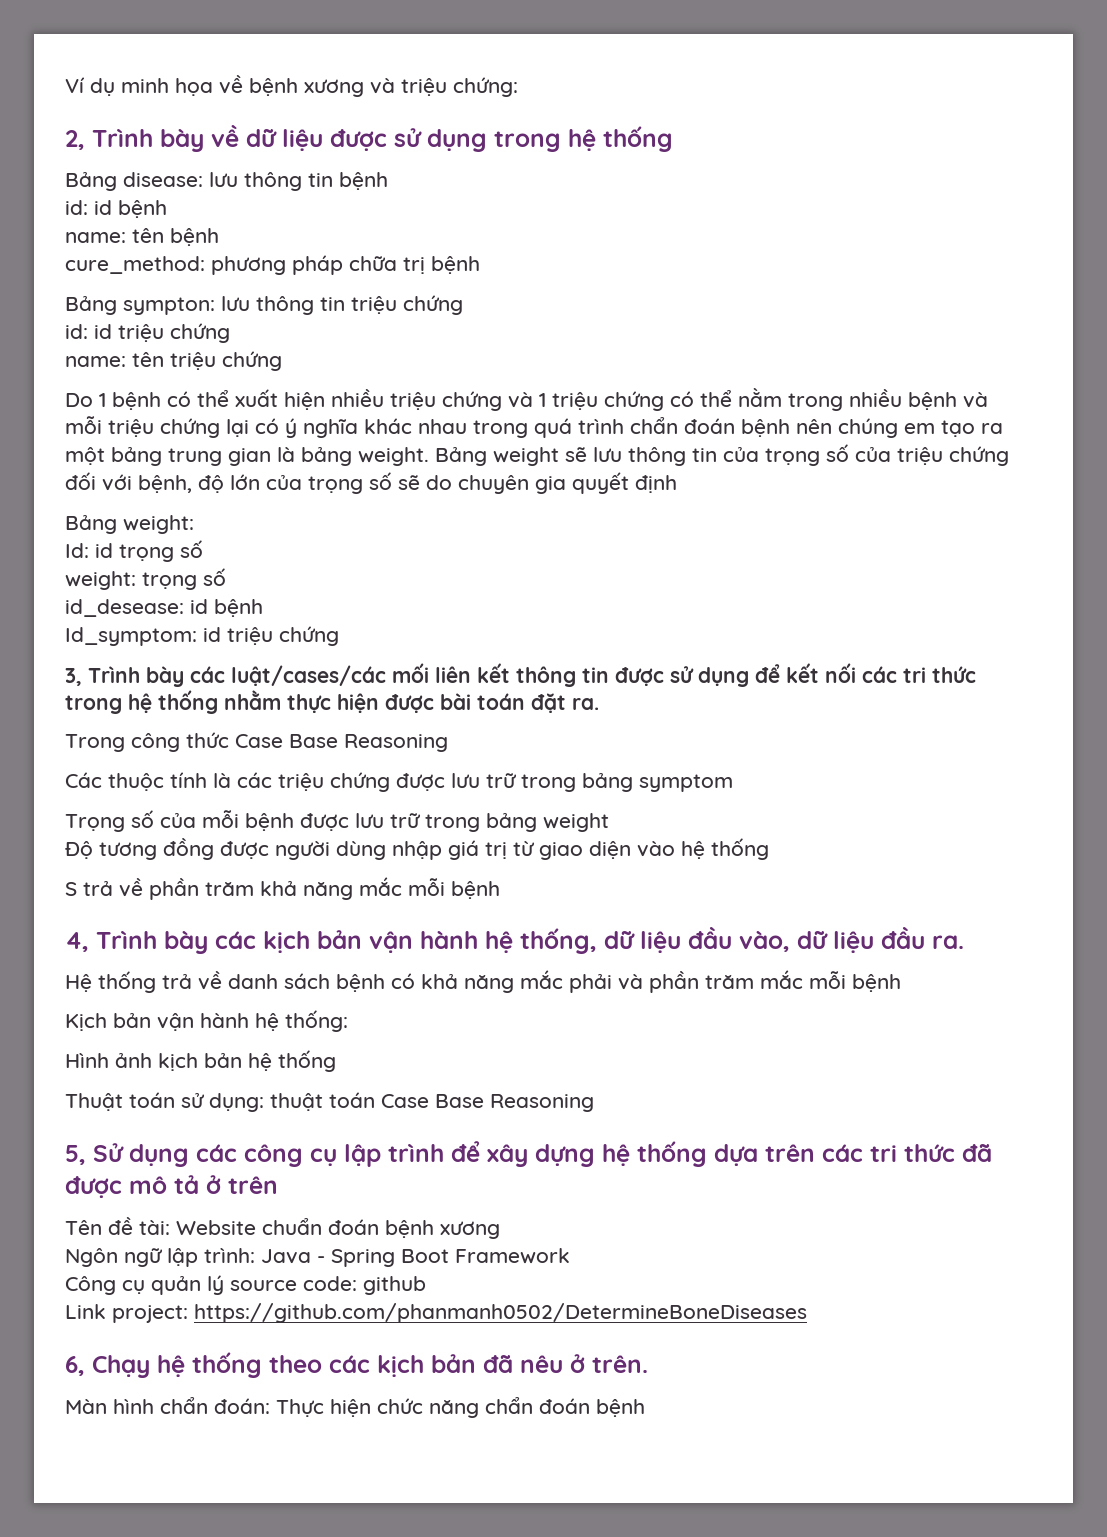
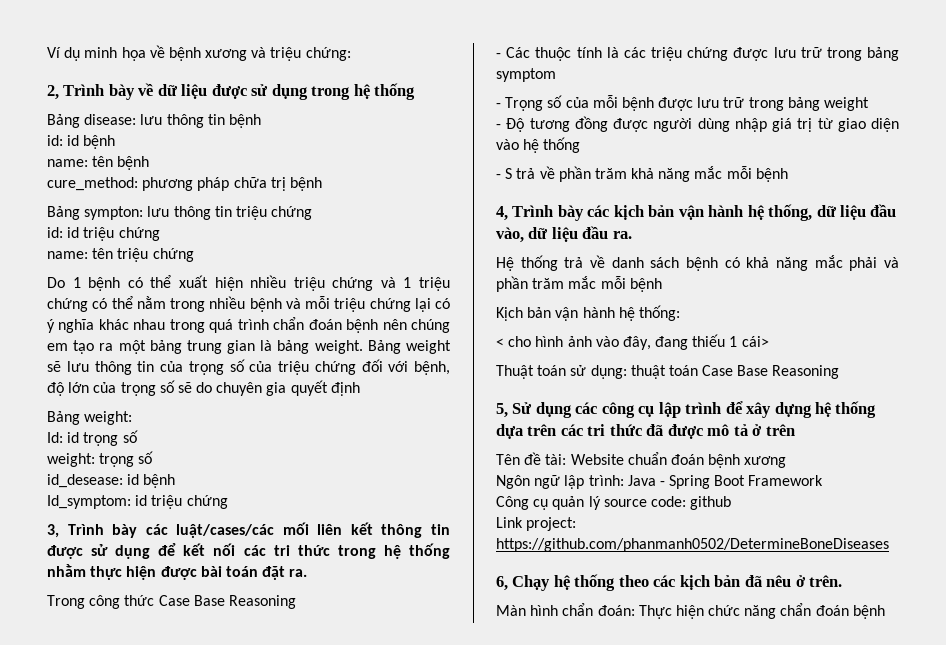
- Các thuộc tính là các triệu chứng được lưu trữ trong bảng symptom
+ - Các thuộc tính là các triệu chứng được lưu trữ trong bảng symptom
- Trọng số của mỗi bệnh được lưu trữ trong bảng weight
+ - Trọng số của mỗi bệnh được lưu trữ trong bảng weight
- Độ tương đồng được người dùng nhập giá trị từ giao diện vào hệ thống
+ - Độ tương đồng được người dùng nhập giá trị từ giao diện vào hệ thống
- S trả về phần trăm khả năng mắc mỗi bệnh
+ - S trả về phần trăm khả năng mắc mỗi bệnh
- Hình ảnh kịch bản hệ thống
+ < cho hình ảnh vào đây, đang thiếu 1 cái>

